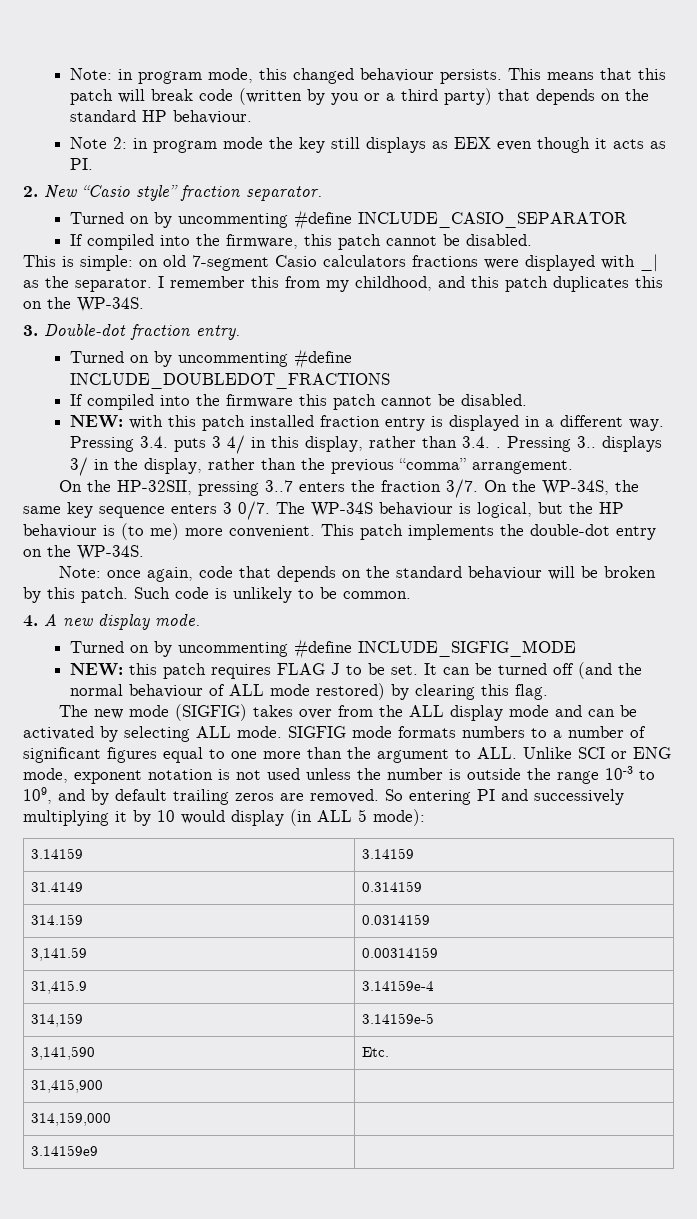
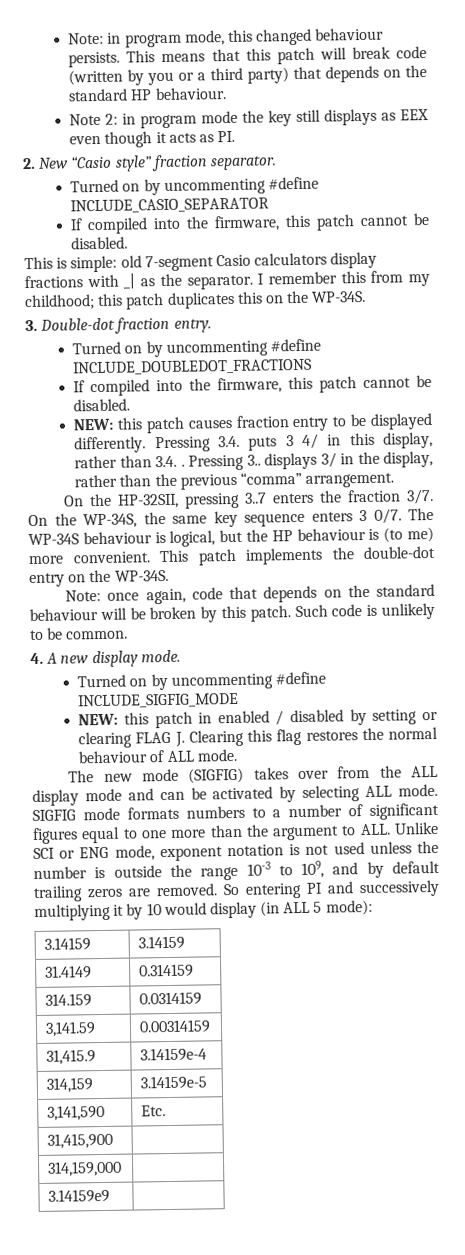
- This is simple: on old 7-segment Casio calculators fractions were displayed with _| as the separator.
+ This is simple: old 7-segment Casio calculators display fractions with _| as the separator.
- I remember this from my childhood, and this patch duplicates this on the WP-34S.
+ I remember this from my childhood; this patch duplicates this on the WP-34S.
  Turned on by uncommenting #define INCLUDE_DOUBLEDOT_FRACTIONS
- If compiled into the firmware this patch cannot be disabled.
+ If compiled into the firmware, this patch cannot be disabled.
- NEW: with this patch installed fraction entry is displayed in a different way.
+ NEW: this patch causes fraction entry to be displayed differently.
- NEW: this patch requires FLAG J to be set. It can be turned off (and the normal behaviour of ALL mode restored) by clearing this flag.
+ NEW: this patch in enabled / disabled by setting or clearing FLAG J. Clearing this flag restores the normal behaviour of ALL mode.

